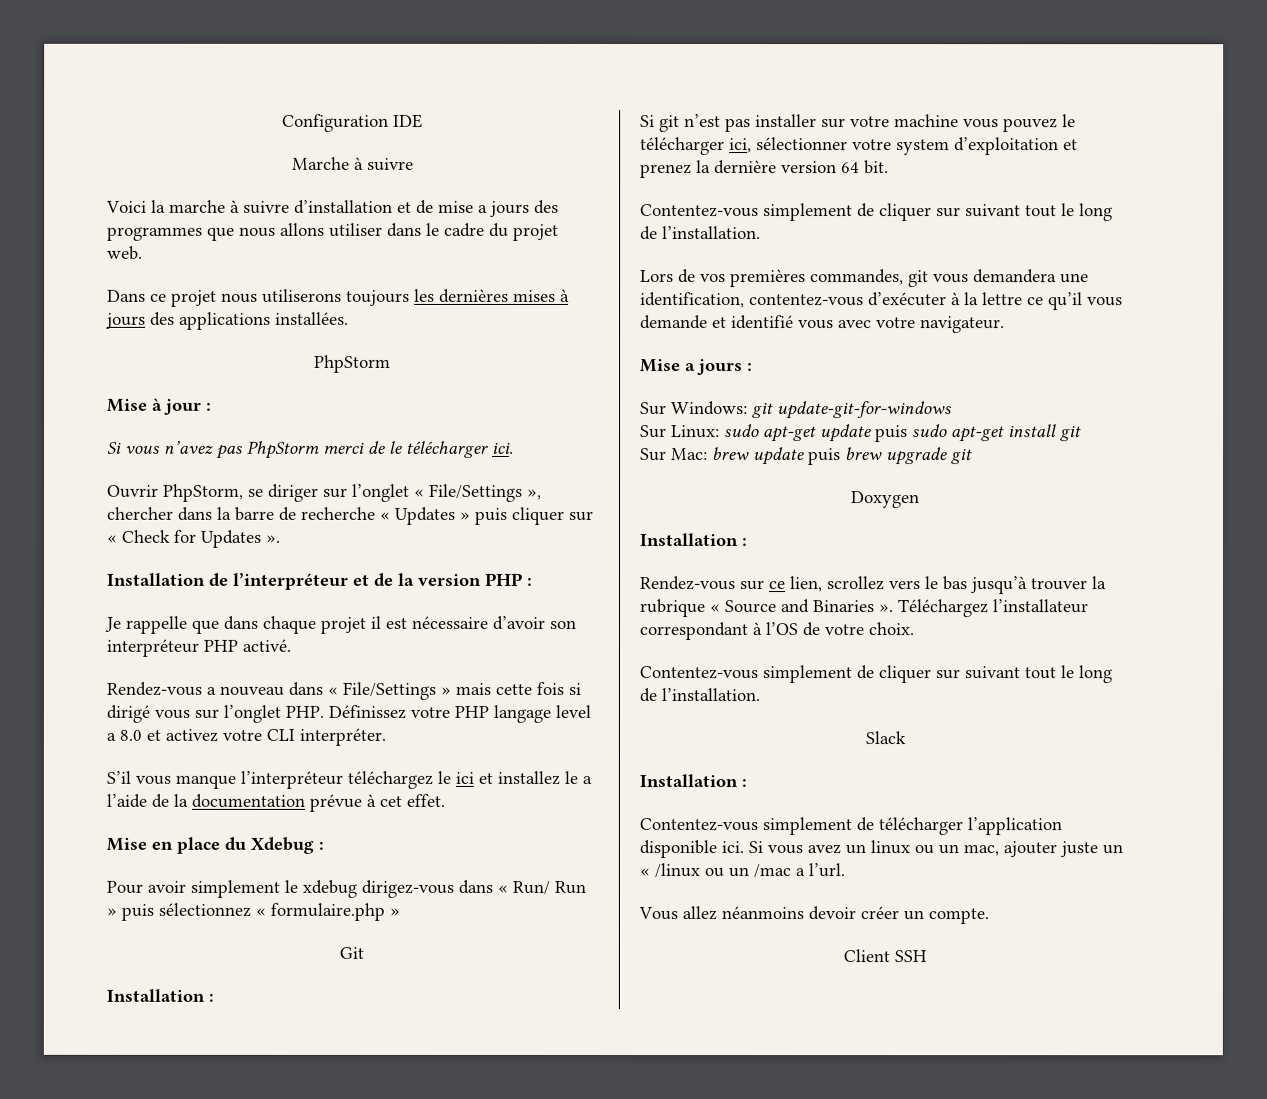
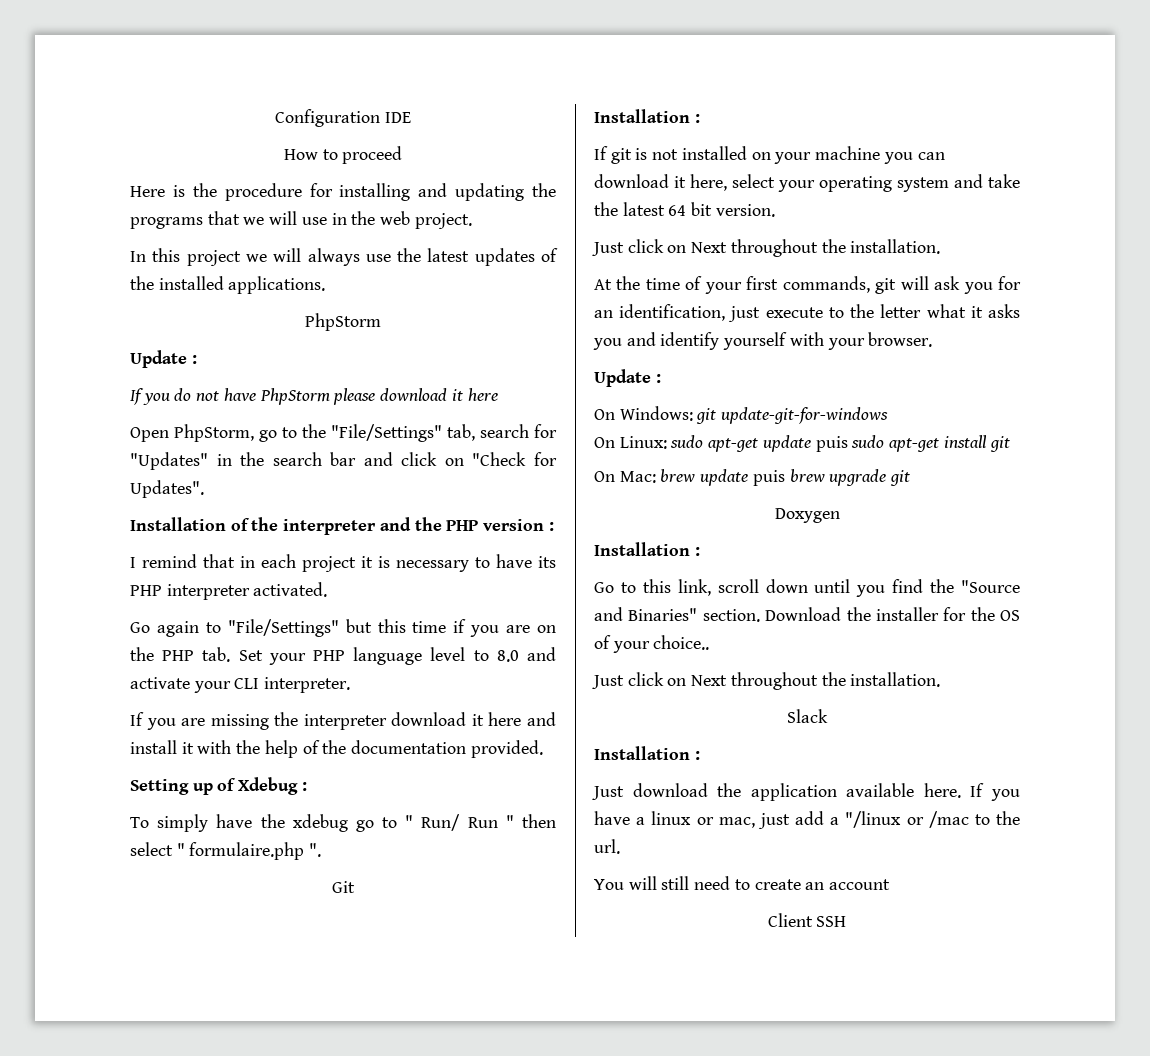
- Marche à suivre
- Voici la marche à suivre d’installation et de mise a jours des programmes que nous allons utiliser dans le cadre du projet web.
- Dans ce projet nous utiliserons toujours les dernières mises à jours des applications installées.
+ How to proceed
+ Here is the procedure for installing and updating the programs that we will use in the web project.
+ In this project we will always use the latest updates of the installed applications.
  PhpStorm
- Mise à jour :
- Si vous n’avez pas PhpStorm merci de le télécharger ici.
- Ouvrir PhpStorm, se diriger sur l’onglet « File/Settings », chercher dans la barre de recherche « Updates » puis cliquer sur « Check for Updates ».
- Installation de l’interpréteur et de la version PHP :
- Je rappelle que dans chaque projet il est nécessaire d’avoir son interpréteur PHP activé.
- Rendez-vous a nouveau dans « File/Settings » mais cette fois si dirigé vous sur l’onglet PHP. Définissez votre PHP langage level a 8.0 et activez votre CLI interpréter.
- S’il vous manque l’interpréteur téléchargez le ici et installez le a l’aide de la documentation prévue à cet effet.
- Mise en place du Xdebug :
- Pour avoir simplement le xdebug dirigez-vous dans « Run/ Run » puis sélectionnez « formulaire.php »
+ Update :
+ If you do not have PhpStorm please download it here
+ Open PhpStorm, go to the "File/Settings" tab, search for "Updates" in the search bar and click on "Check for Updates".
+ Installation of the interpreter and the PHP version :
+ I remind that in each project it is necessary to have its PHP interpreter activated.
+ Go again to "File/Settings" but this time if you are on the PHP tab. Set your PHP language level to 8.0 and activate your CLI interpreter.
+ If you are missing the interpreter download it here and install it with the help of the documentation provided.
+ Setting up of Xdebug :
+ To simply have the xdebug go to " Run/ Run " then select " formulaire.php ".
  Git
  Installation :
- Si git n’est pas installer sur votre machine vous pouvez le télécharger ici, sélectionner votre system d’exploitation et prenez la dernière version 64 bit.
- Contentez-vous simplement de cliquer sur suivant tout le long de l’installation.
- Lors de vos premières commandes, git vous demandera une identification, contentez-vous d’exécuter à la lettre ce qu’il vous demande et identifié vous avec votre navigateur.
- Mise a jours :
- Sur Windows: git update-git-for-windows
+ If git is not installed on your machine you can download it here, select your operating system and take the latest 64 bit version.
+ Just click on Next throughout the installation.
+ At the time of your first commands, git will ask you for an identification, just execute to the letter what it asks you and identify yourself with your browser.
+ Update :
+ On Windows: git update-git-for-windows
- Sur Linux: sudo apt-get update puis sudo apt-get install git
+ On Linux: sudo apt-get update puis sudo apt-get install git
- Sur Mac: brew update puis brew upgrade git
+ On Mac: brew update puis brew upgrade git
- Rendez-vous sur ce lien, scrollez vers le bas jusqu’à trouver la rubrique « Source and Binaries ». Téléchargez l’installateur correspondant à l’OS de votre choix.
- Contentez-vous simplement de cliquer sur suivant tout le long de l’installation.
+ Go to this link, scroll down until you find the "Source and Binaries" section. Download the installer for the OS of your choice..
+ Just click on Next throughout the installation.
  Slack
  Installation :
- Contentez-vous simplement de télécharger l’application disponible ici. Si vous avez un linux ou un mac, ajouter juste un « /linux ou un /mac a l’url.
- Vous allez néanmoins devoir créer un compte.
+ Just download the application available here. If you have a linux or mac, just add a "/linux or /mac to the url.
+ You will still need to create an account

